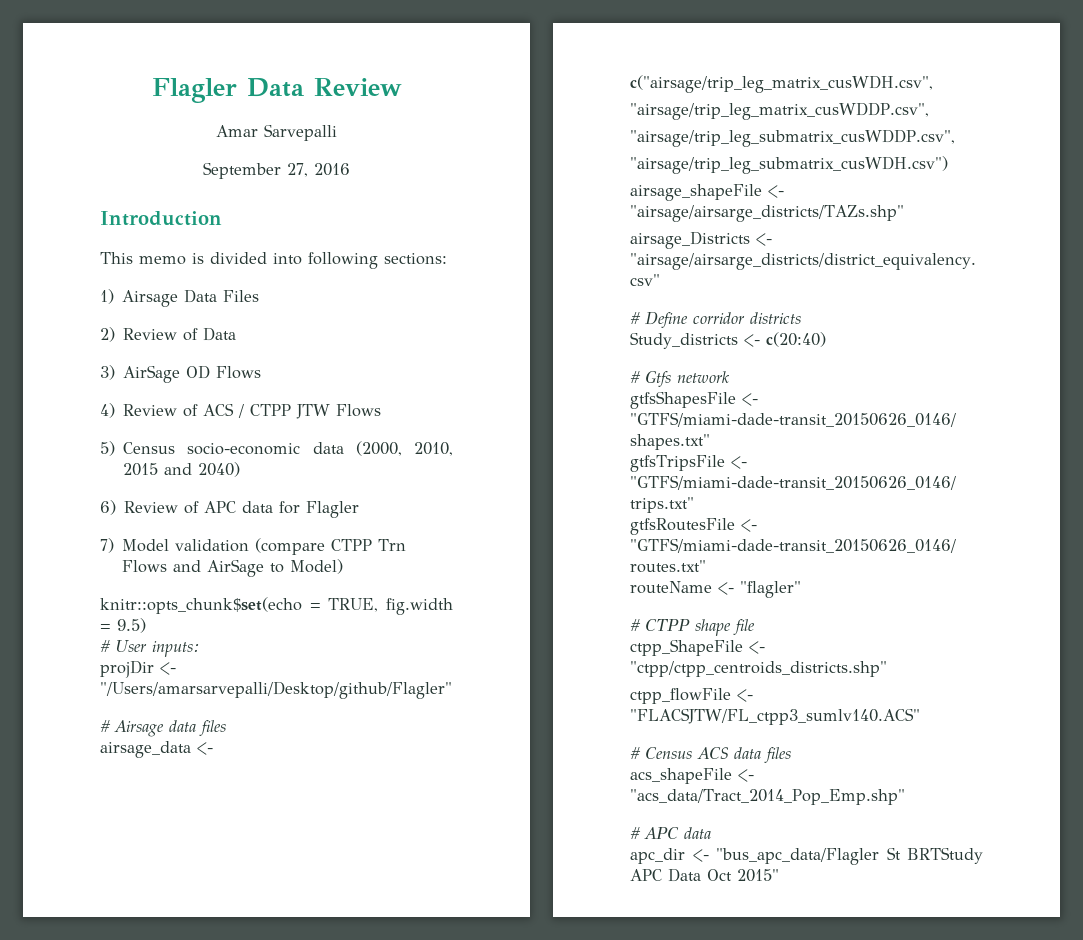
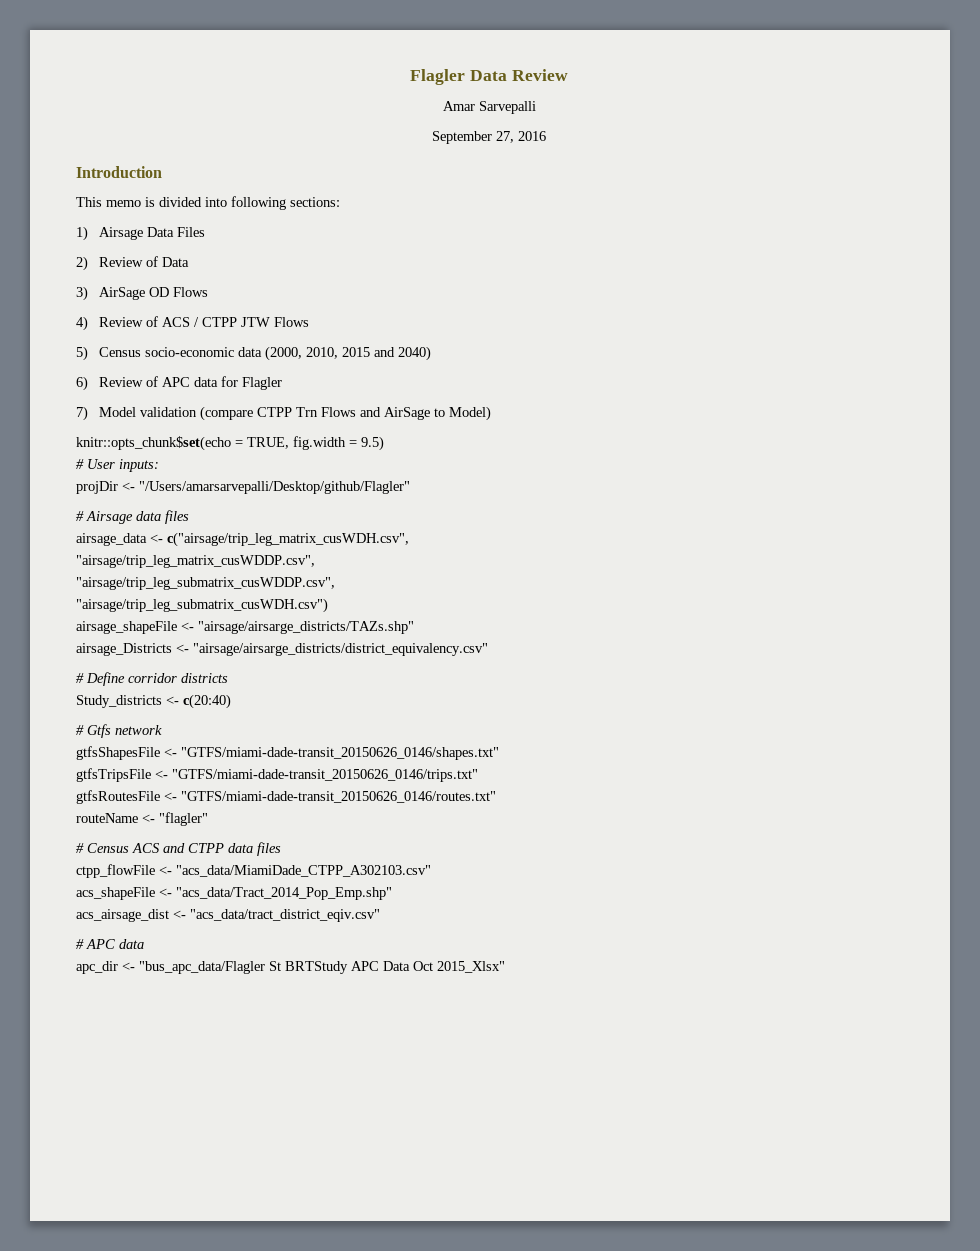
- # CTPP shape file
- ctpp_ShapeFile <- "ctpp/ctpp_centroids_districts.shp"
- ctpp_flowFile <- "FLACSJTW/FL_ctpp3_sumlv140.ACS"
- # Census ACS data files
+ # Census ACS and CTPP data files
+ ctpp_flowFile <- "acs_data/MiamiDade_CTPP_A302103.csv"
+ acs_airsage_dist <- "acs_data/tract_district_eqiv.csv"
- apc_dir <- "bus_apc_data/Flagler St BRTStudy APC Data Oct 2015"
+ apc_dir <- "bus_apc_data/Flagler St BRTStudy APC Data Oct 2015_Xlsx"

